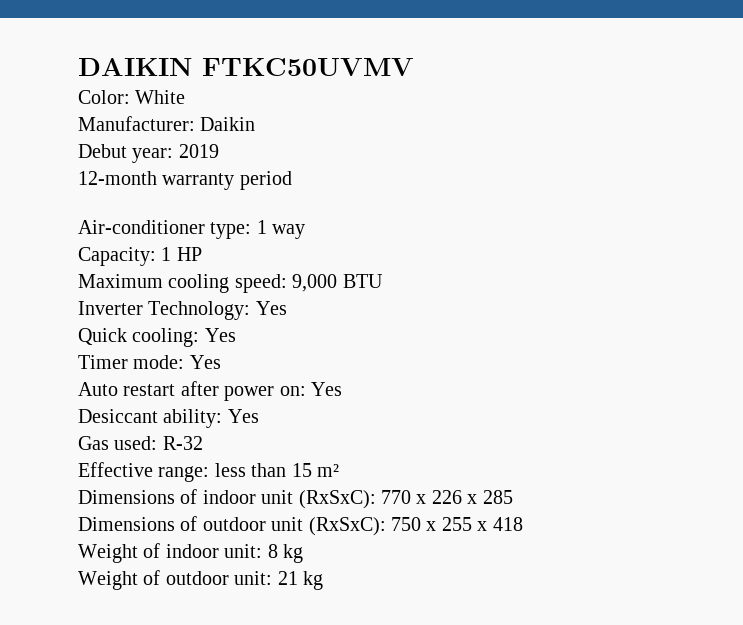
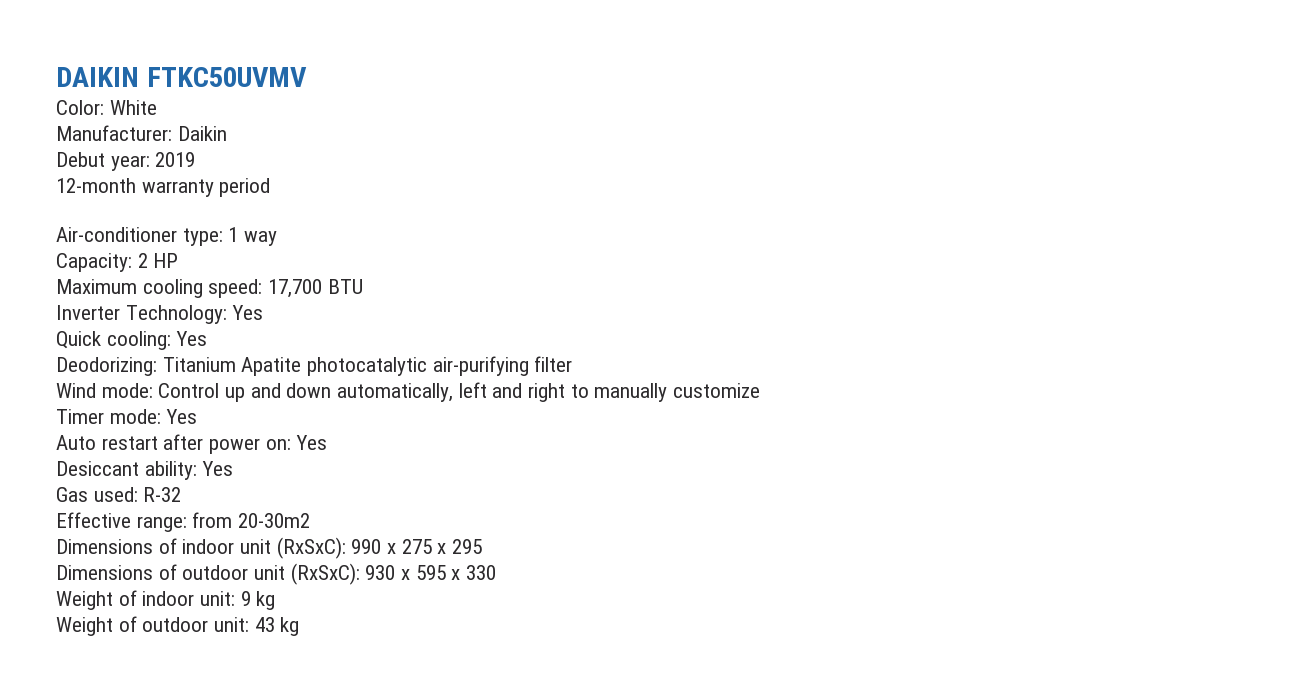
- Capacity: 1 HP
+ Capacity: 2 HP
- Maximum cooling speed: 9,000 BTU
+ Maximum cooling speed: 17,700 BTU
+ Deodorizing: Titanium Apatite photocatalytic air-purifying filter
+ Wind mode: Control up and down automatically, left and right to manually customize
- Effective range: less than 15 m²
+ Effective range: from 20-30m2
- Dimensions of indoor unit (RxSxC): 770 x 226 x 285
+ Dimensions of indoor unit (RxSxC): 990 x 275 x 295
- Dimensions of outdoor unit (RxSxC): 750 x 255 x 418
+ Dimensions of outdoor unit (RxSxC): 930 x 595 x 330
- Weight of indoor unit: 8 kg
+ Weight of indoor unit: 9 kg
- Weight of outdoor unit: 21 kg
+ Weight of outdoor unit: 43 kg

